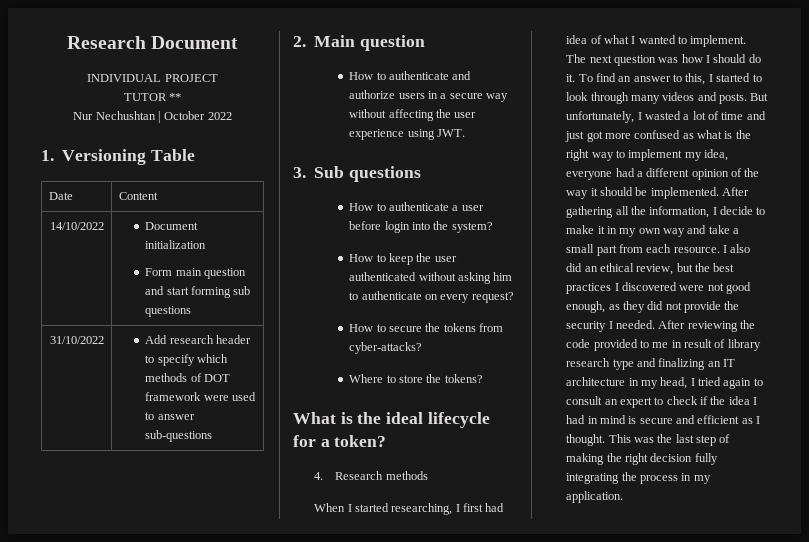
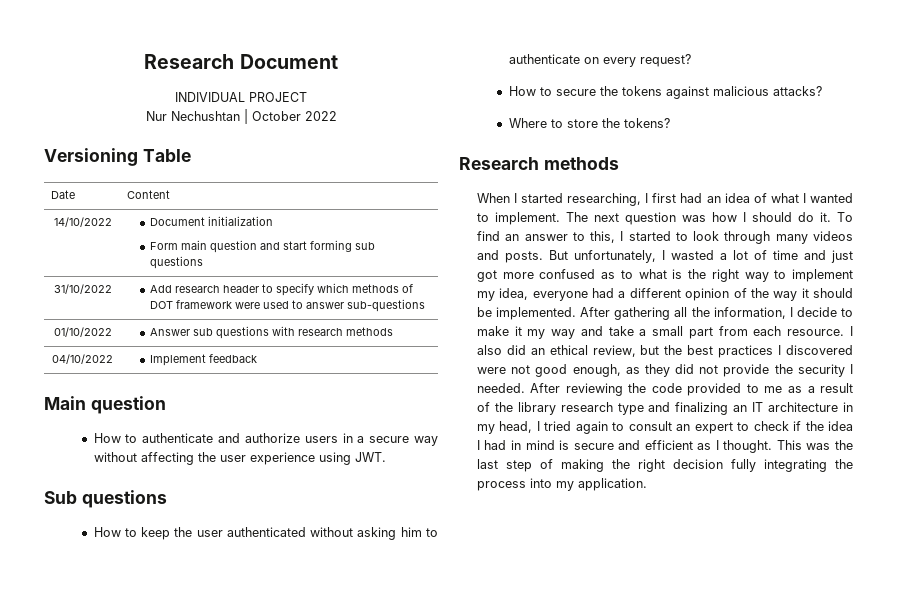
- TUTOR **
- 1. Versioning Table
+ Versioning Table
- 2. Main question
+ 01/10/2022 | Answer sub questions with research methods
+ 04/10/2022 | Implement feedback
+ Main question
- 3. Sub questions
+ Sub questions
- How to authenticate a user before login into the system?
- How to secure the tokens from cyber-attacks?
+ How to secure the tokens against malicious attacks?
- What is the ideal lifecycle for a token?
- 4. Research methods
+ Research methods
- When I started researching, I first had idea of what I wanted to implement.
+ When I started researching, I first had an idea of what I wanted to implement.
- But unfortunately, I wasted a lot of time and just got more confused as what is the right way to implement my idea, everyone had a different opinion of the way it should be implemented.
+ But unfortunately, I wasted a lot of time and just got more confused as to what is the right way to implement my idea, everyone had a different opinion of the way it should be implemented.
- After gathering all the information, I decide to make it in my own way and take a small part from each resource.
+ After gathering all the information, I decide to make it my way and take a small part from each resource.
- After reviewing the code provided to me in result of library research type and finalizing an IT architecture in my head, I tried again to consult an expert to check if the idea I had in mind is secure and efficient as I thought.
+ After reviewing the code provided to me as a result of the library research type and finalizing an IT architecture in my head, I tried again to consult an expert to check if the idea I had in mind is secure and efficient as I thought.
- This was the last step of making the right decision fully integrating the process in my application.
+ This was the last step of making the right decision fully integrating the process into my application.

